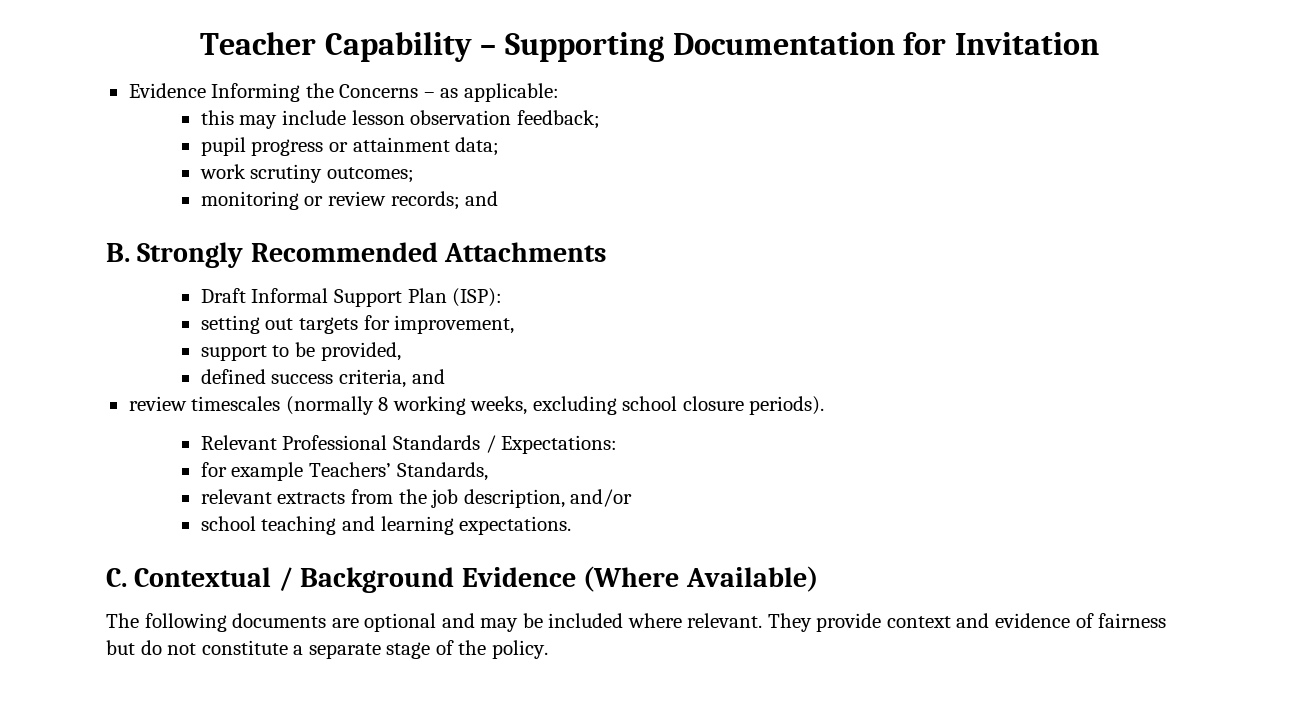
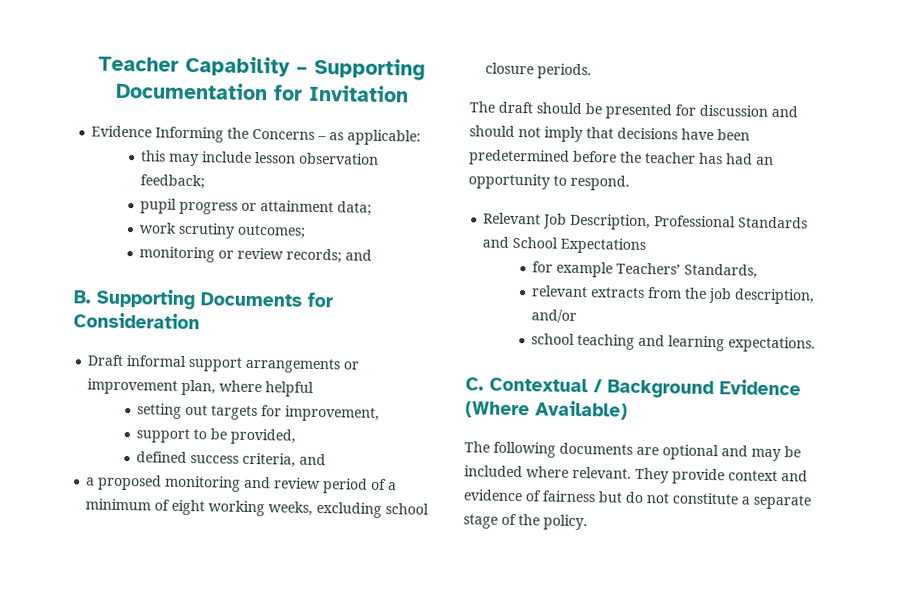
- B. Strongly Recommended Attachments
- Draft Informal Support Plan (ISP):
+ B. Supporting Documents for Consideration
+ Draft informal support arrangements or improvement plan, where helpful
- review timescales (normally 8 working weeks, excluding school closure periods).
- Relevant Professional Standards / Expectations:
+ a proposed monitoring and review period of a minimum of eight working weeks, excluding school closure periods.
+ The draft should be presented for discussion and should not imply that decisions have been predetermined before the teacher has had an opportunity to respond.
+ Relevant Job Description, Professional Standards and School Expectations

